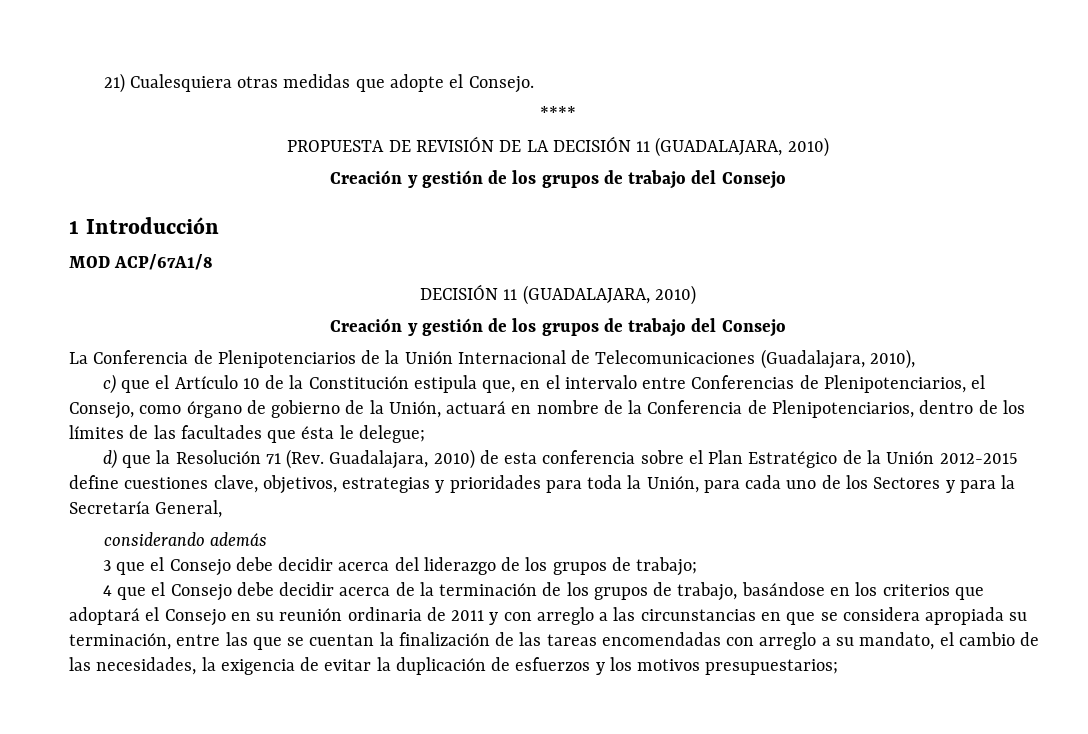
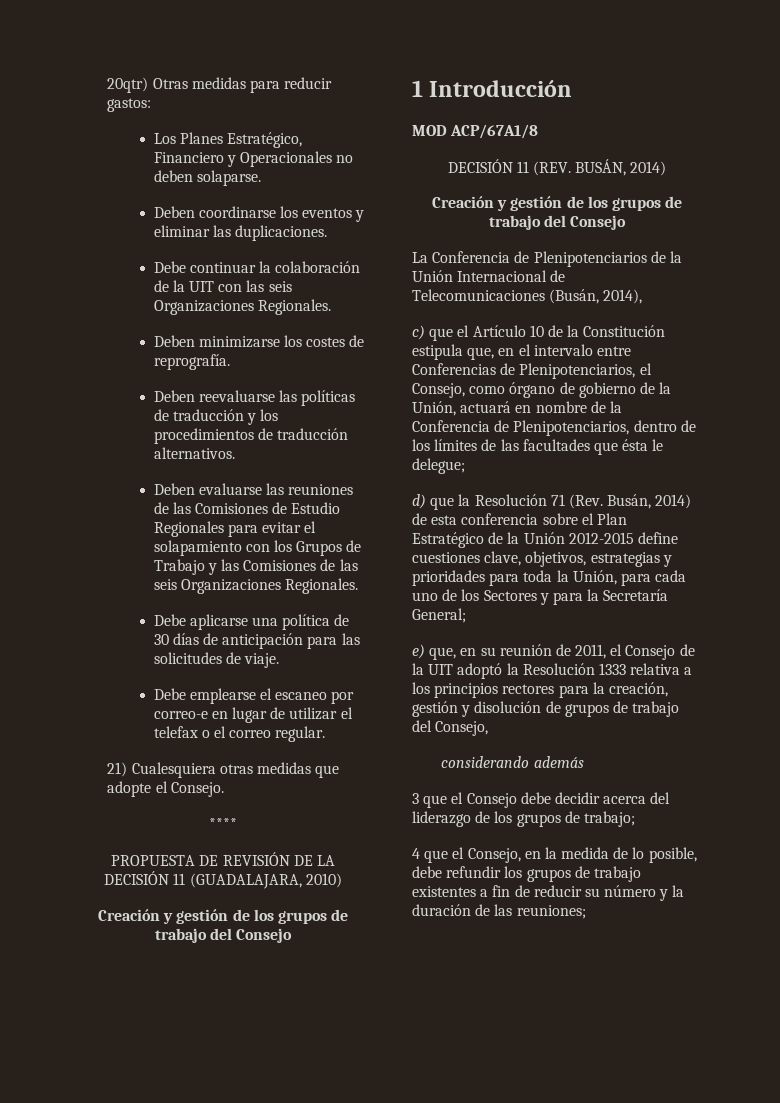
+ 20qtr) Otras medidas para reducir gastos:
+ Los Planes Estratégico, Financiero y Operacionales no deben solaparse.
+ Deben coordinarse los eventos y eliminar las duplicaciones.
+ Debe continuar la colaboración de la UIT con las seis Organizaciones Regionales.
+ Deben minimizarse los costes de reprografía.
+ Deben reevaluarse las políticas de traducción y los procedimientos de traducción alternativos.
+ Deben evaluarse las reuniones de las Comisiones de Estudio Regionales para evitar el solapamiento con los Grupos de Trabajo y las Comisiones de las seis Organizaciones Regionales.
+ Debe aplicarse una política de 30 días de anticipación para las solicitudes de viaje.
+ Debe emplearse el escaneo por correo-e en lugar de utilizar el telefax o el correo regular.
  MOD ACP/67A1/8
- DECISIÓN 11 (GUADALAJARA, 2010)
+ DECISIÓN 11 (REV. BUSÁN, 2014)
- La Conferencia de Plenipotenciarios de la Unión Internacional de Telecomunicaciones (Guadalajara, 2010),
+ La Conferencia de Plenipotenciarios de la Unión Internacional de Telecomunicaciones (Busán, 2014),
- d) que la Resolución 71 (Rev. Guadalajara, 2010) de esta conferencia sobre el Plan Estratégico de la Unión 2012-2015 define cuestiones clave, objetivos, estrategias y prioridades para toda la Unión, para cada uno de los Sectores y para la Secretaría General,
+ d) que la Resolución 71 (Rev. Busán, 2014) de esta conferencia sobre el Plan Estratégico de la Unión 2012-2015 define cuestiones clave, objetivos, estrategias y prioridades para toda la Unión, para cada uno de los Sectores y para la Secretaría General;
+ e) que, en su reunión de 2011, el Consejo de la UIT adoptó la Resolución 1333 relativa a los principios rectores para la creación, gestión y disolución de grupos de trabajo del Consejo,
- 4 que el Consejo debe decidir acerca de la terminación de los grupos de trabajo, basándose en los criterios que adoptará el Consejo en su reunión ordinaria de 2011 y con arreglo a las circunstancias en que se considera apropiada su terminación, entre las que se cuentan la finalización de las tareas encomendadas con arreglo a su mandato, el cambio de las necesidades, la exigencia de evitar la duplicación de esfuerzos y los motivos presupuestarios;
+ 4 que el Consejo, en la medida de lo posible, debe refundir los grupos de trabajo existentes a fin de reducir su número y la duración de las reuniones;

